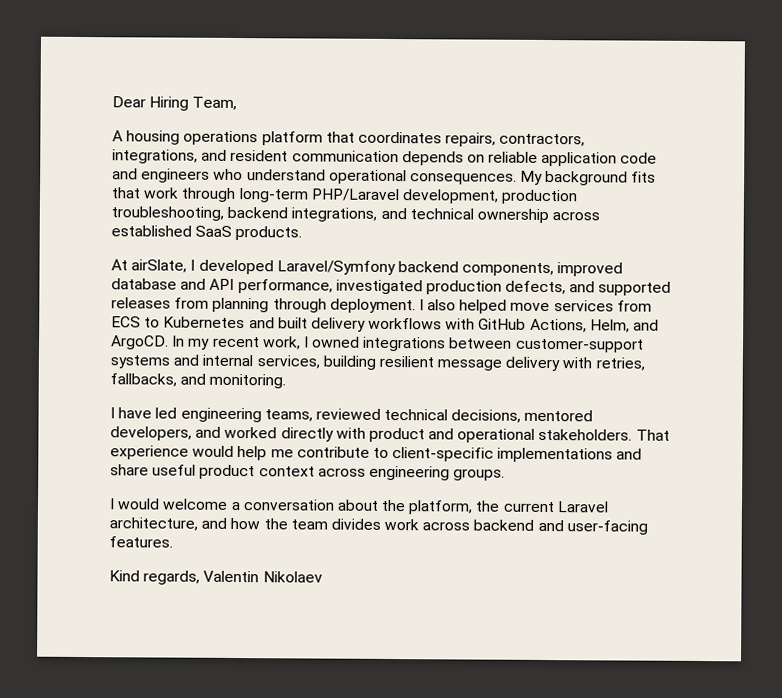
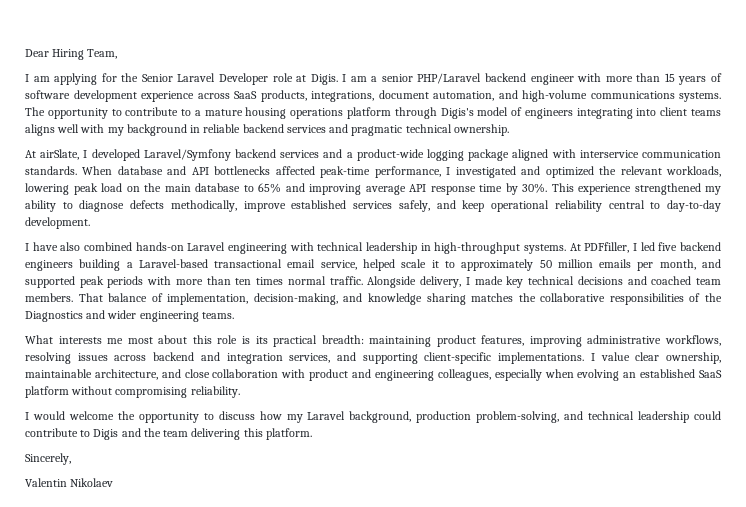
- A housing operations platform that coordinates repairs, contractors, integrations, and resident communication depends on reliable application code and engineers who understand operational consequences. My background fits that work through long-term PHP/Laravel development, production troubleshooting, backend integrations, and technical ownership across established SaaS products.
+ I am applying for the Senior Laravel Developer role at Digis. I am a senior PHP/Laravel backend engineer with more than 15 years of software development experience across SaaS products, integrations, document automation, and high-volume communications systems. The opportunity to contribute to a mature housing operations platform through Digis's model of engineers integrating into client teams aligns well with my background in reliable backend services and pragmatic technical ownership.
- At airSlate, I developed Laravel/Symfony backend components, improved database and API performance, investigated production defects, and supported releases from planning through deployment. I also helped move services from ECS to Kubernetes and built delivery workflows with GitHub Actions, Helm, and ArgoCD. In my recent work, I owned integrations between customer-support systems and internal services, building resilient message delivery with retries, fallbacks, and monitoring.
- I have led engineering teams, reviewed technical decisions, mentored developers, and worked directly with product and operational stakeholders. That experience would help me contribute to client-specific implementations and share useful product context across engineering groups.
- I would welcome a conversation about the platform, the current Laravel architecture, and how the team divides work across backend and user-facing features.
- Kind regards, Valentin Nikolaev
+ At airSlate, I developed Laravel/Symfony backend services and a product-wide logging package aligned with interservice communication standards. When database and API bottlenecks affected peak-time performance, I investigated and optimized the relevant workloads, lowering peak load on the main database to 65% and improving average API response time by 30%. This experience strengthened my ability to diagnose defects methodically, improve established services safely, and keep operational reliability central to day-to-day development.
+ I have also combined hands-on Laravel engineering with technical leadership in high-throughput systems. At PDFfiller, I led five backend engineers building a Laravel-based transactional email service, helped scale it to approximately 50 million emails per month, and supported peak periods with more than ten times normal traffic. Alongside delivery, I made key technical decisions and coached team members. That balance of implementation, decision-making, and knowledge sharing matches the collaborative responsibilities of the Diagnostics and wider engineering teams.
+ What interests me most about this role is its practical breadth: maintaining product features, improving administrative workflows, resolving issues across backend and integration services, and supporting client-specific implementations. I value clear ownership, maintainable architecture, and close collaboration with product and engineering colleagues, especially when evolving an established SaaS platform without compromising reliability.
+ I would welcome the opportunity to discuss how my Laravel background, production problem-solving, and technical leadership could contribute to Digis and the team delivering this platform.
+ Sincerely,
+ Valentin Nikolaev

